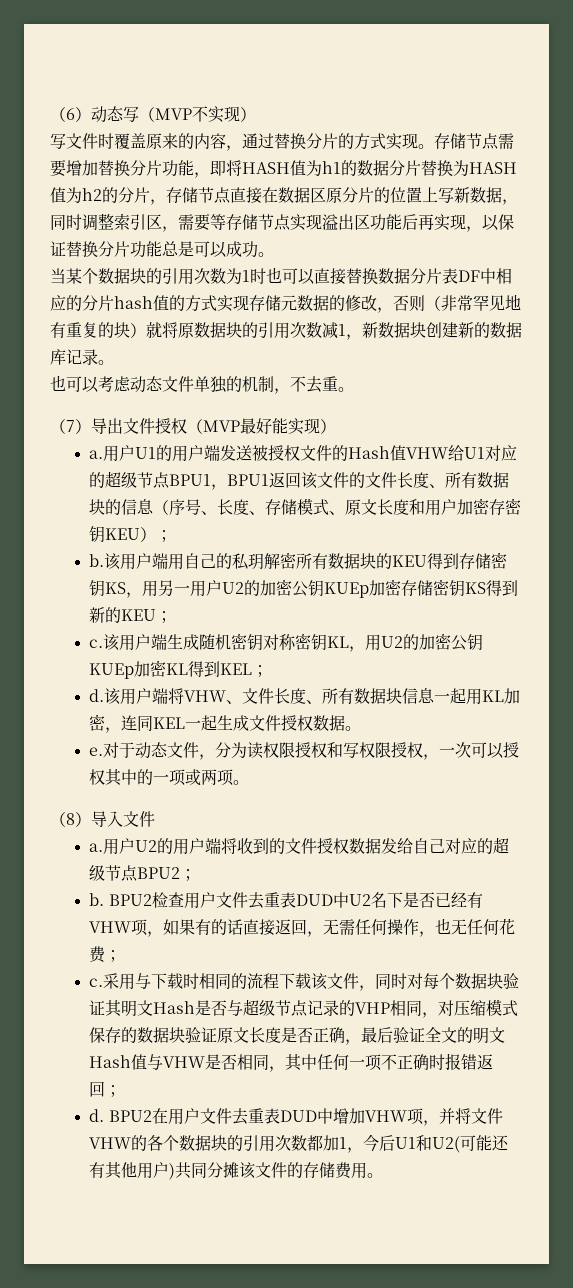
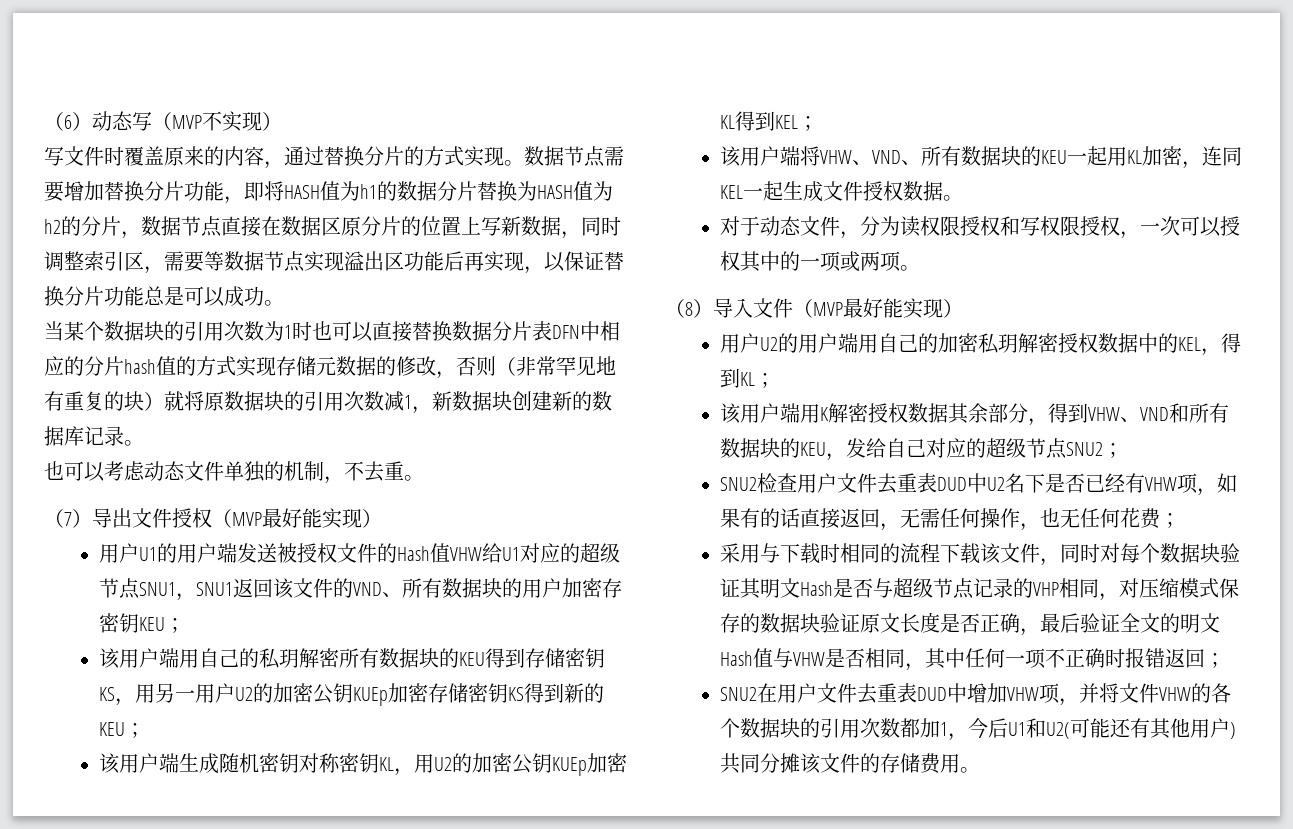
- 存储节点需要增加替换分片功能，即将HASH值为h1的数据分片替换为HASH值为h2的分片，存储节点直接在数据区原分片的位置上写新数据，同时调整索引区，需要等存储节点实现溢出区功能后再实现，以保证替换分片功能总是可以成功。
+ 数据节点需要增加替换分片功能，即将HASH值为h1的数据分片替换为HASH值为h2的分片，数据节点直接在数据区原分片的位置上写新数据，同时调整索引区，需要等数据节点实现溢出区功能后再实现，以保证替换分片功能总是可以成功。
- 当某个数据块的引用次数为1时也可以直接替换数据分片表DF中相应的分片hash值的方式实现存储元数据的修改，否则（非常罕见地有重复的块）就将原数据块的引用次数减1，新数据块创建新的数据库记录。
+ 当某个数据块的引用次数为1时也可以直接替换数据分片表DFN中相应的分片hash值的方式实现存储元数据的修改，否则（非常罕见地有重复的块）就将原数据块的引用次数减1，新数据块创建新的数据库记录。
  （7）导出文件授权（MVP最好能实现）
- a.用户U1的用户端发送被授权文件的Hash值VHW给U1对应的超级节点BPU1，BPU1返回该文件的文件长度、所有数据块的信息（序号、长度、存储模式、原文长度和用户加密存密钥KEU）；
- b.该用户端用自己的私玥解密所有数据块的KEU得到存储密钥KS，用另一用户U2的加密公钥KUEp加密存储密钥KS得到新的KEU；
- c.该用户端生成随机密钥对称密钥KL，用U2的加密公钥KUEp加密KL得到KEL；
- d.该用户端将VHW、文件长度、所有数据块信息一起用KL加密，连同KEL一起生成文件授权数据。
+ 用户U1的用户端发送被授权文件的Hash值VHW给U1对应的超级节点SNU1，SNU1返回该文件的VND、所有数据块的用户加密存密钥KEU；
+ 该用户端用自己的私玥解密所有数据块的KEU得到存储密钥KS，用另一用户U2的加密公钥KUEp加密存储密钥KS得到新的KEU；
+ 该用户端生成随机密钥对称密钥KL，用U2的加密公钥KUEp加密KL得到KEL；
+ 该用户端将VHW、VND、所有数据块的KEU一起用KL加密，连同KEL一起生成文件授权数据。
- e.
- （8）导入文件
- a.用户U2的用户端将收到的文件授权数据发给自己对应的超级节点BPU2；
- b. BPU2检查用户文件去重表DUD中U2名下是否已经有VHW项，如果有的话直接返回，无需任何操作，也无任何花费；
- c.采用与下载时相同的流程下载该文件，同时对每个数据块验证其明文Hash是否与超级节点记录的VHP相同，对压缩模式保存的数据块验证原文长度是否正确，最后验证全文的明文Hash值与VHW是否相同，其中任何一项不正确时报错返回；
+ （8）导入文件（MVP最好能实现）
+ 用户U2的用户端用自己的加密私玥解密授权数据中的KEL，得到KL；
+ 该用户端用K解密授权数据其余部分，得到VHW、VND和所有数据块的KEU，发给自己对应的超级节点SNU2；
+ SNU2检查用户文件去重表DUD中U2名下是否已经有VHW项，如果有的话直接返回，无需任何操作，也无任何花费；
+ 采用与下载时相同的流程下载该文件，同时对每个数据块验证其明文Hash是否与超级节点记录的VHP相同，对压缩模式保存的数据块验证原文长度是否正确，最后验证全文的明文Hash值与VHW是否相同，其中任何一项不正确时报错返回；
- d. BPU2在用户文件去重表DUD中增加VHW项，并将文件VHW的各个数据块的引用次数都加1，今后U1和U2(可能还有其他用户)共同分摊该文件的存储费用。
+ SNU2在用户文件去重表DUD中增加VHW项，并将文件VHW的各个数据块的引用次数都加1，今后U1和U2(可能还有其他用户)共同分摊该文件的存储费用。

